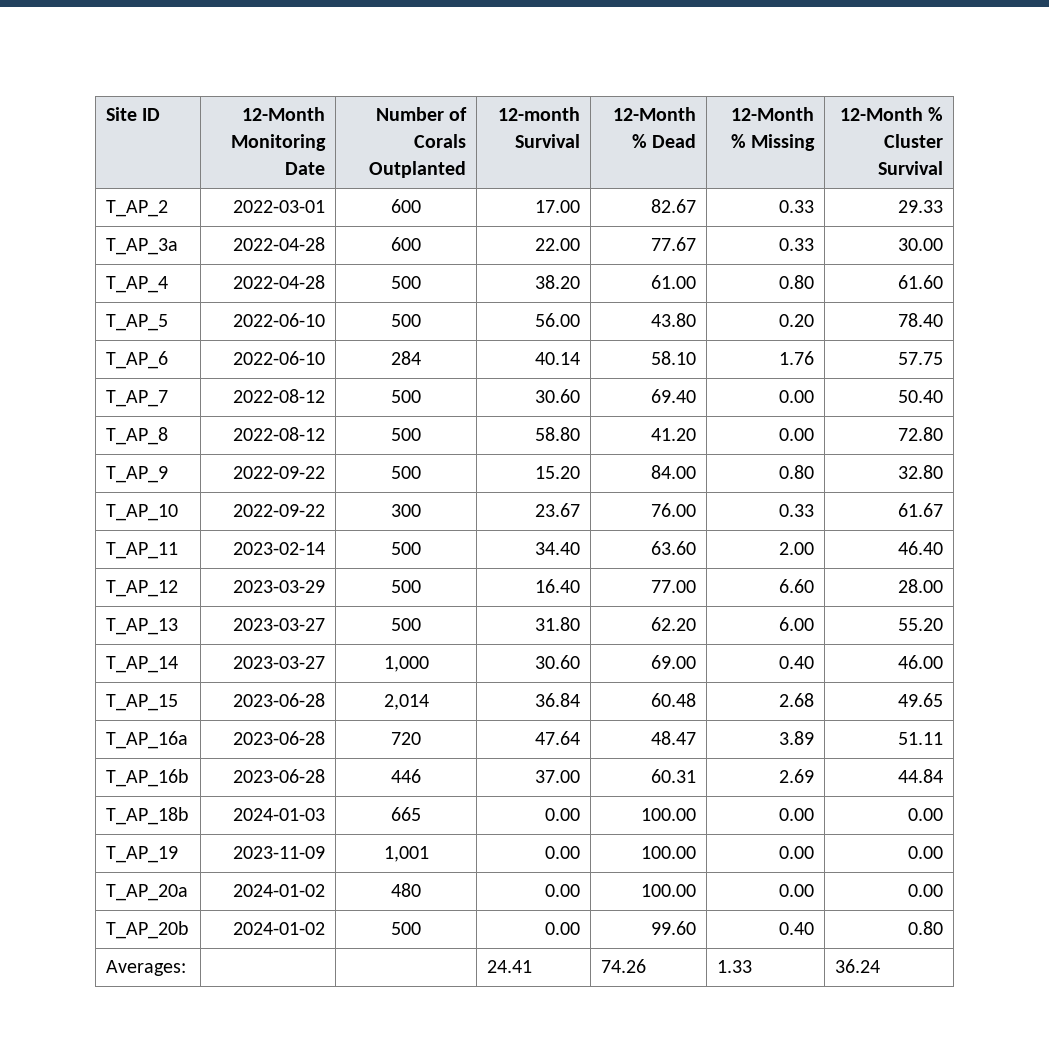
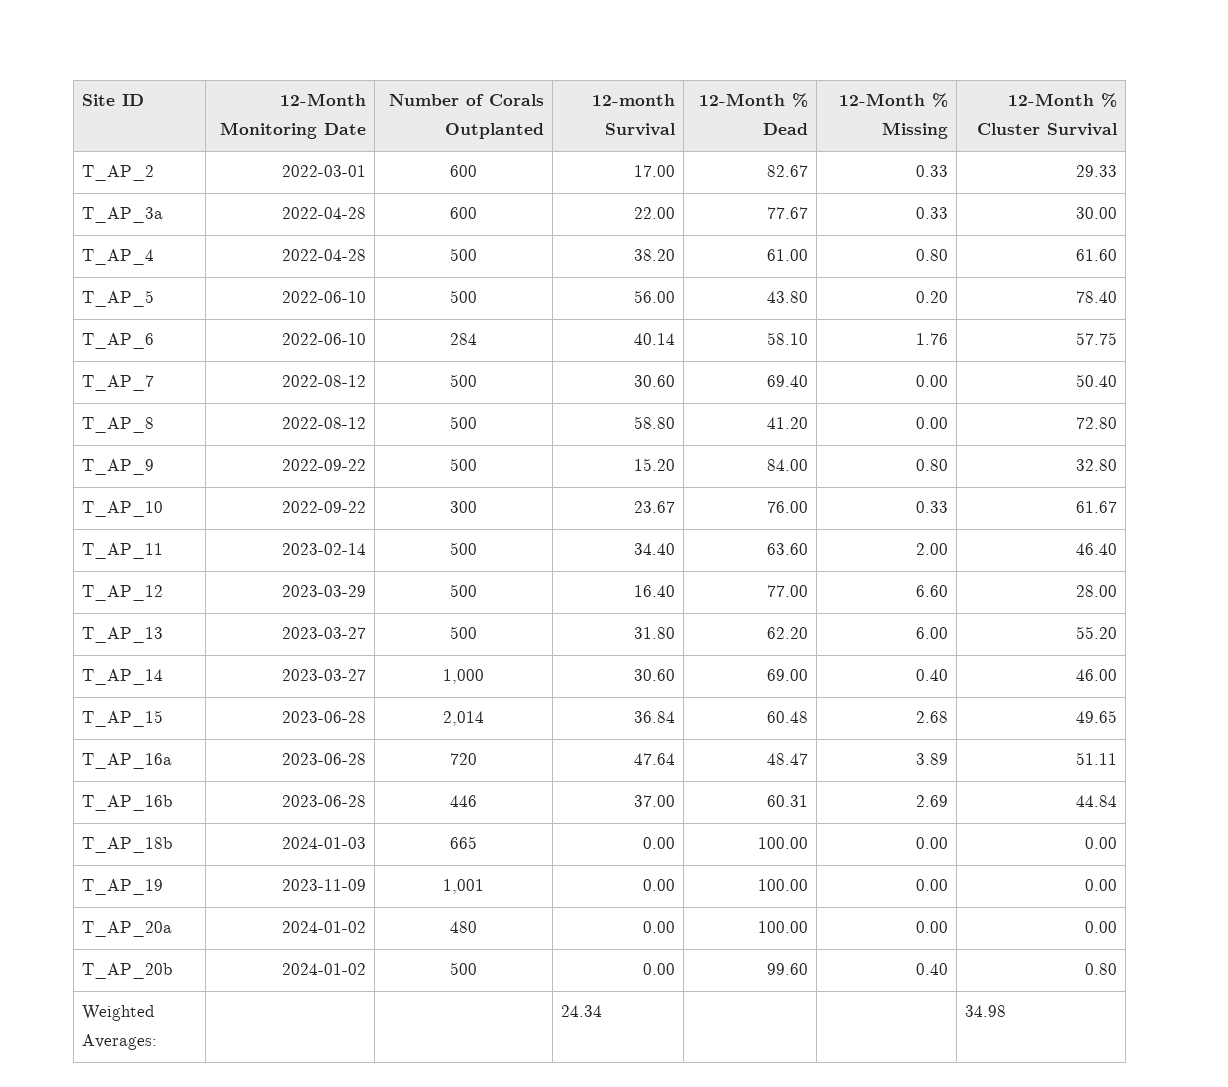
- Averages: | | | 24.41 | 74.26 | 1.33 | 36.24
+ Weighted Averages: | | | 24.34 | | | 34.98

